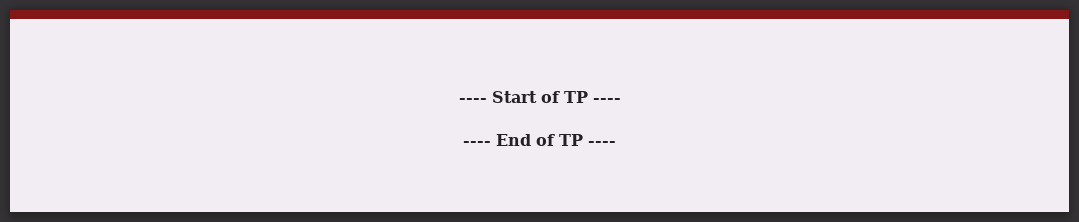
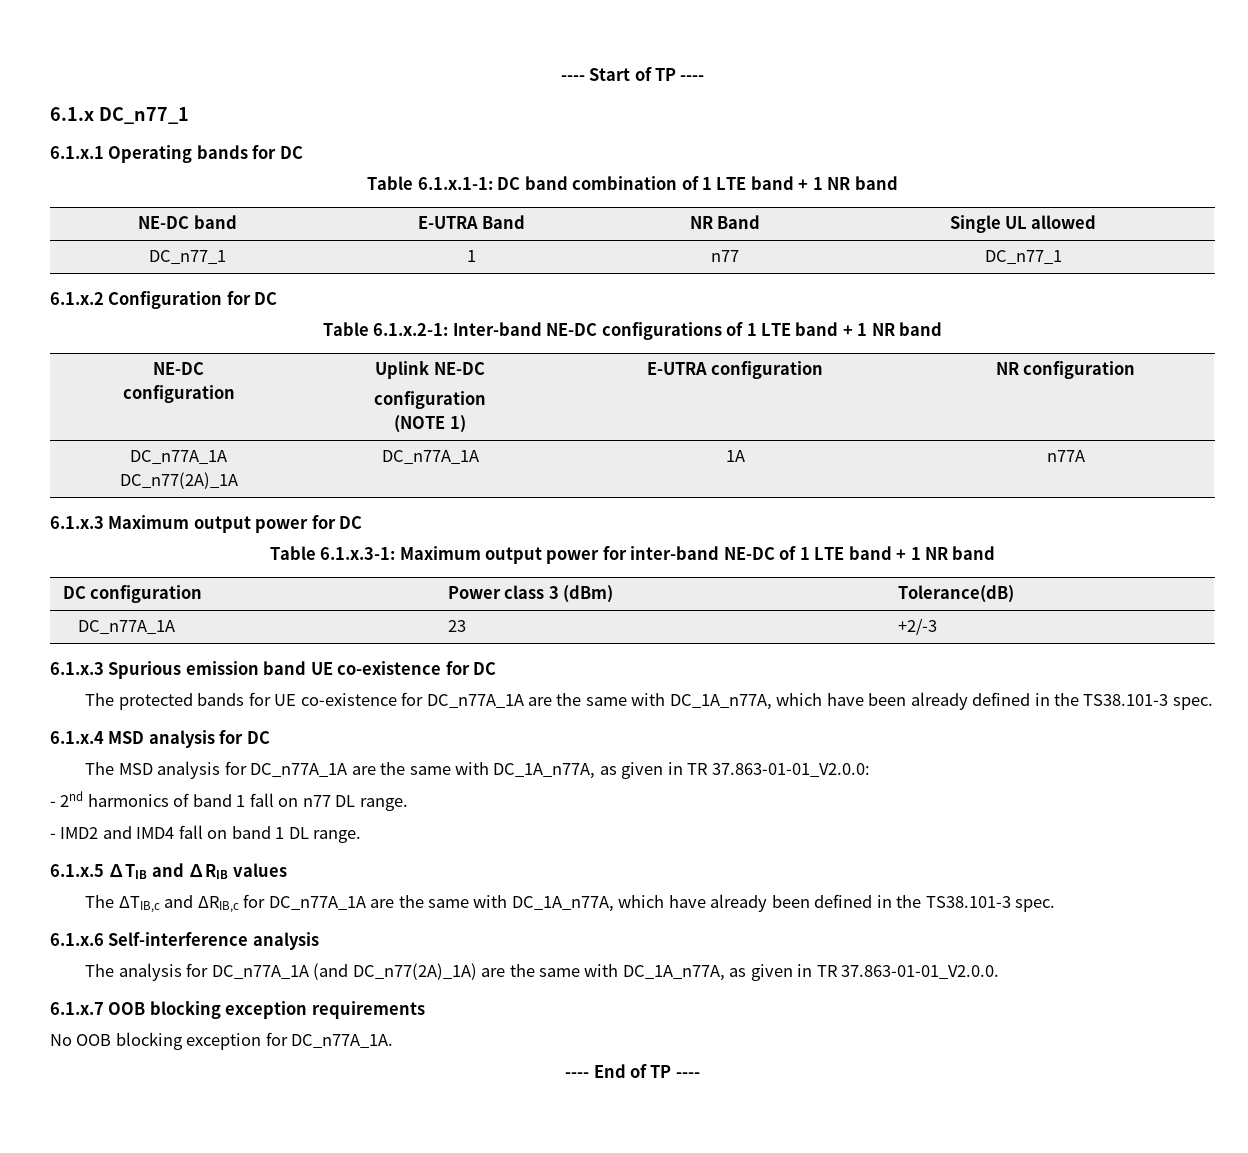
+ 6.1.x DC_n77_1
+ 6.1.x.1 Operating bands for DC
+ Table 6.1.x.1-1: DC band combination of 1 LTE band + 1 NR band
+ NE-DC band | E-UTRA Band | NR Band | Single UL allowed
+ DC_n77_1 | 1 | n77 | DC_n77_1
+ 6.1.x.2 Configuration for DC
+ Table 6.1.x.2-1: Inter-band NE-DC configurations of 1 LTE band + 1 NR band
+ NE-DC
+ configuration | Uplink NE-DC
+ configuration
+ (NOTE 1) | E-UTRA configuration | NR configuration
+ DC_n77A_1A
+ DC_n77(2A)_1A | DC_n77A_1A | 1A | n77A
+ 6.1.x.3 Maximum output power for DC
+ Table 6.1.x.3-1: Maximum output power for inter-band NE-DC of 1 LTE band + 1 NR band
+ DC configuration | Power class 3 (dBm) | Tolerance(dB)
+ DC_n77A_1A | 23 | +2/-3
+ 6.1.x.3 Spurious emission band UE co-existence for DC
+ The protected bands for UE co-existence for DC_n77A_1A are the same with DC_1A_n77A, which have been already defined in the TS38.101-3 spec.
+ 6.1.x.4 MSD analysis for DC
+ The MSD analysis for DC_n77A_1A are the same with DC_1A_n77A, as given in TR 37.863-01-01_V2.0.0:
+ - 2nd harmonics of band 1 fall on n77 DL range.
+ - IMD2 and IMD4 fall on band 1 DL range.
+ 6.1.x.5 ∆TIB and ∆RIB values
+ The ΔTIB,c and ΔRIB,c for DC_n77A_1A are the same with DC_1A_n77A, which have already been defined in the TS38.101-3 spec.
+ 6.1.x.6 Self-interference analysis
+ The analysis for DC_n77A_1A (and DC_n77(2A)_1A) are the same with DC_1A_n77A, as given in TR 37.863-01-01_V2.0.0.
+ 6.1.x.7 OOB blocking exception requirements
+ No OOB blocking exception for DC_n77A_1A.

